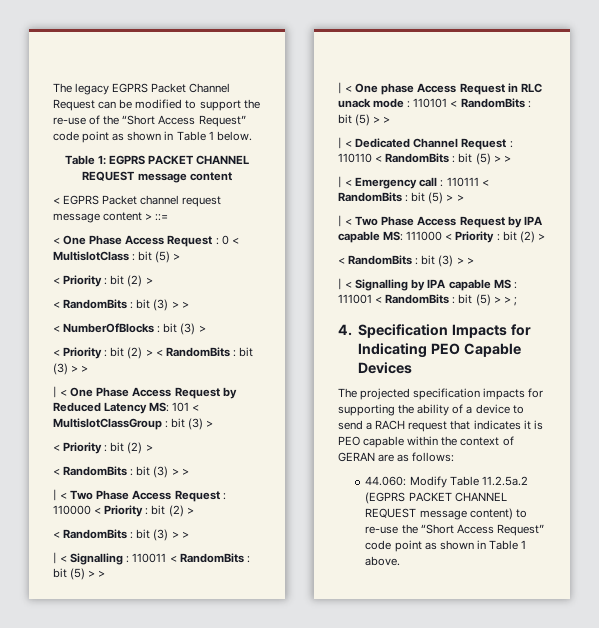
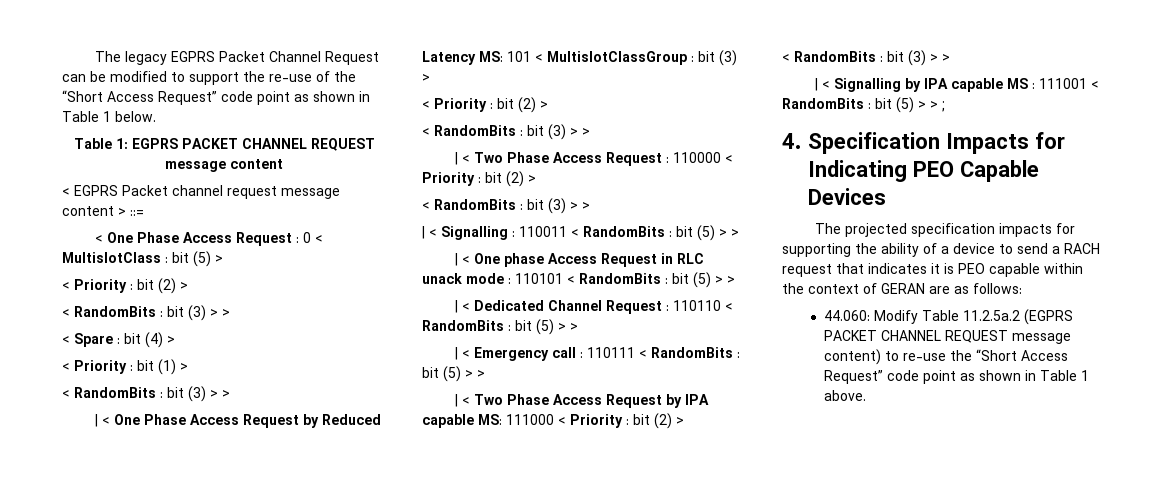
- < NumberOfBlocks : bit (3) >
- < Priority : bit (2) > < RandomBits : bit (3) > >
+ < Spare : bit (4) >
+ < Priority : bit (1) >
+ < RandomBits : bit (3) > >

